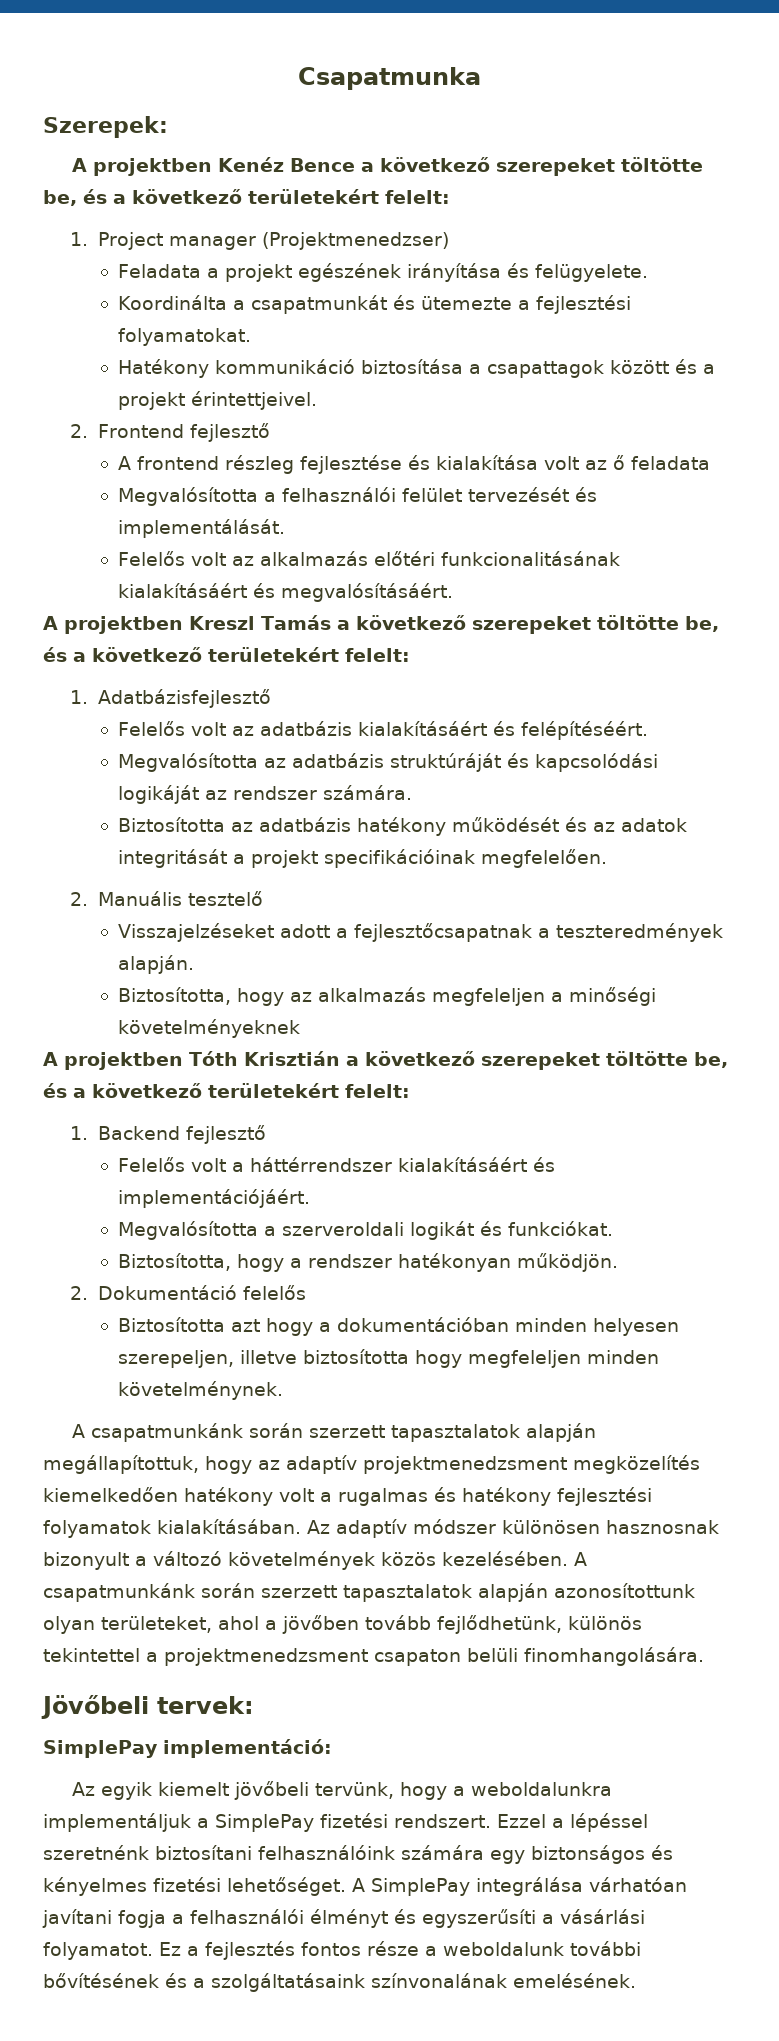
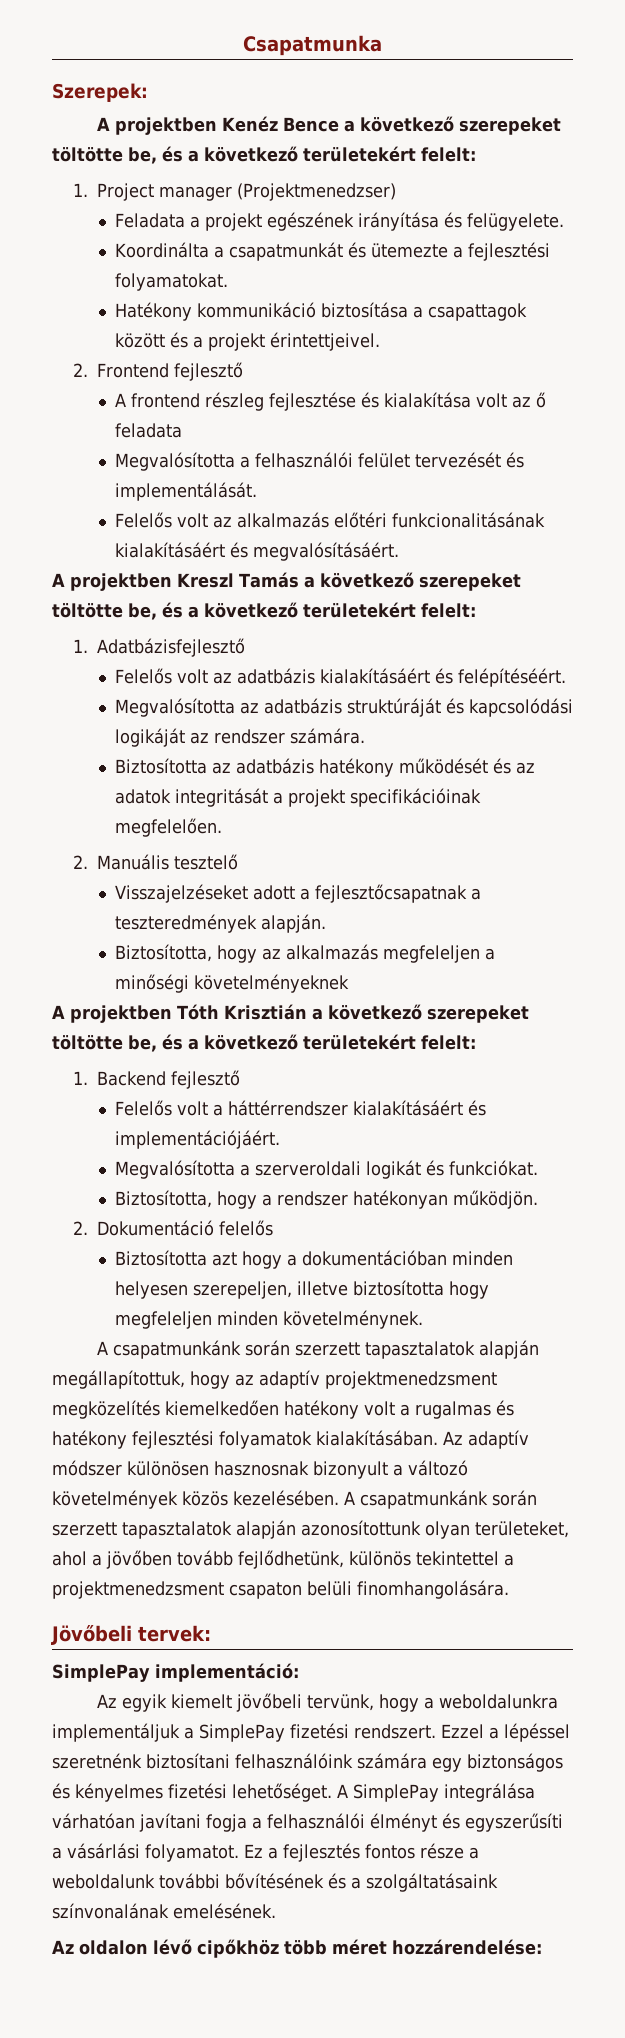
+ Az oldalon lévő cipőkhöz több méret hozzárendelése:

